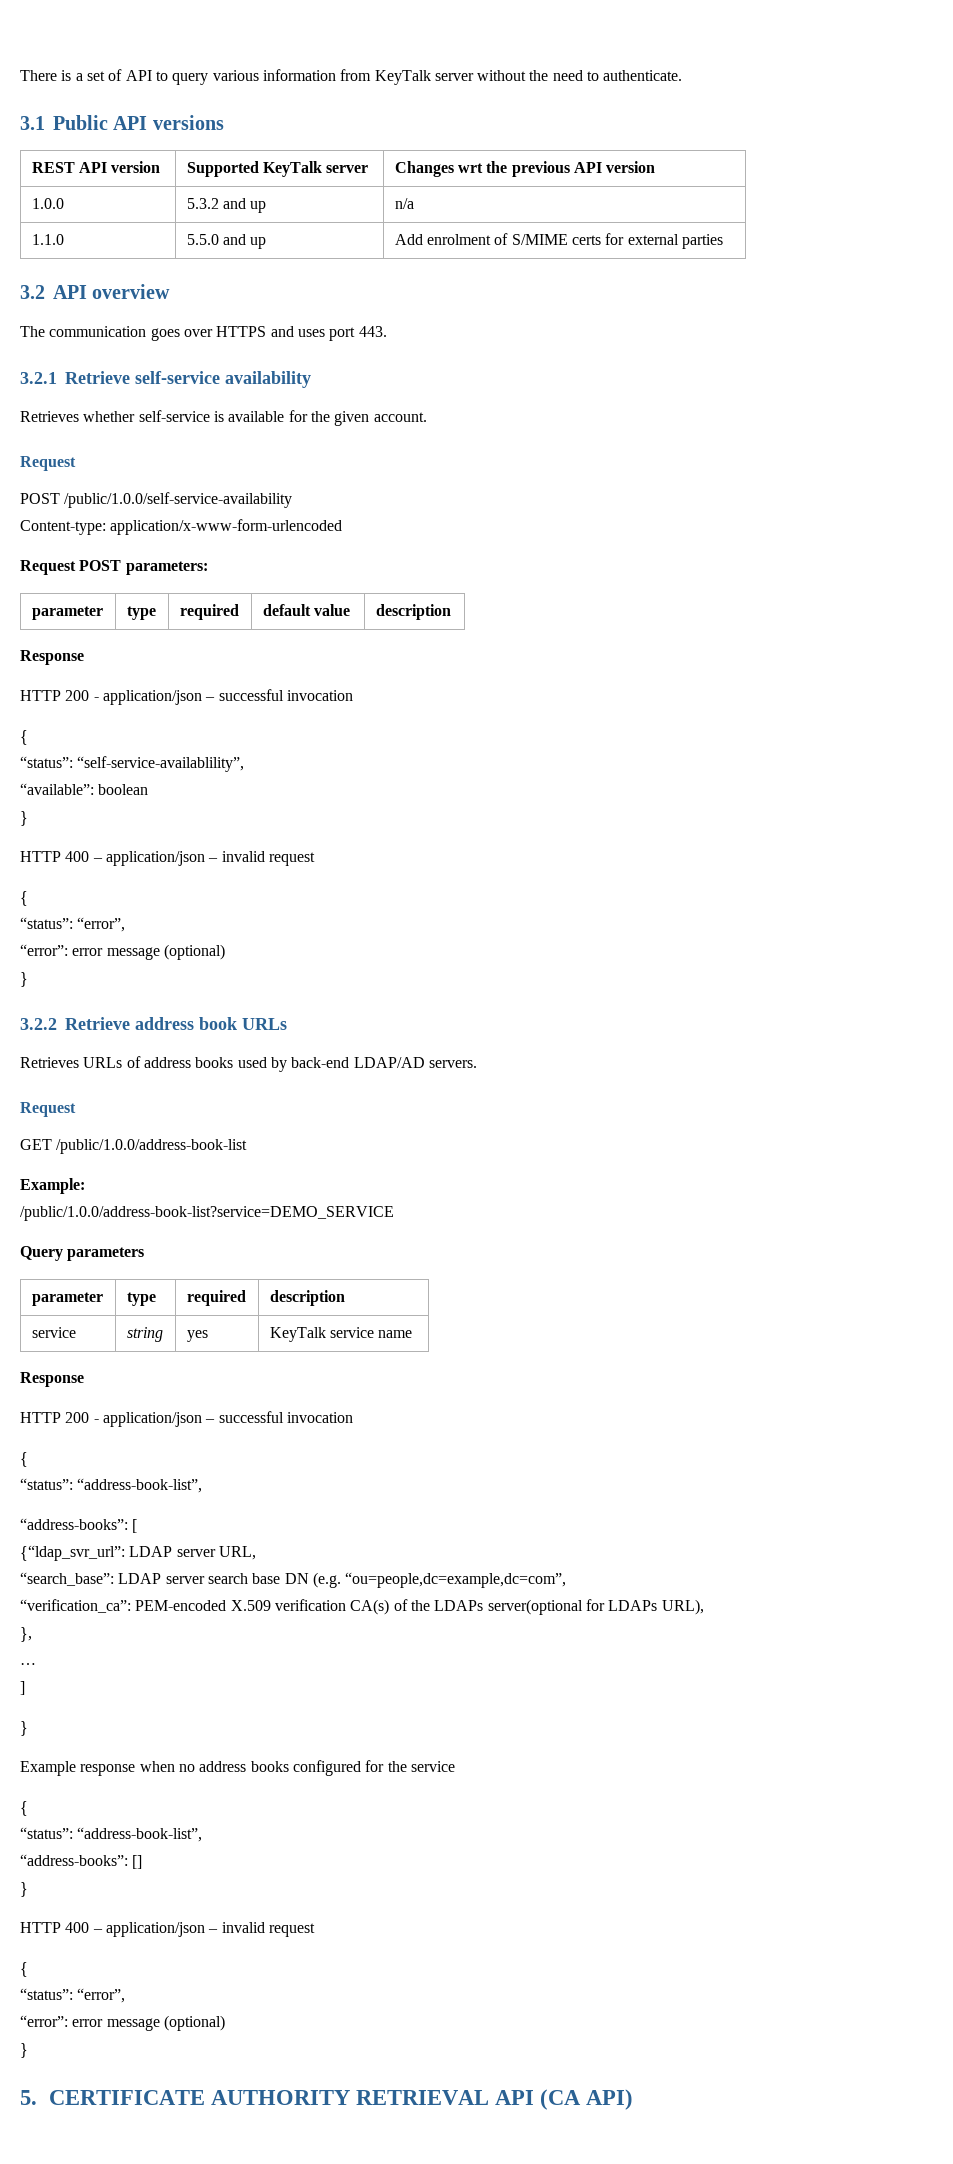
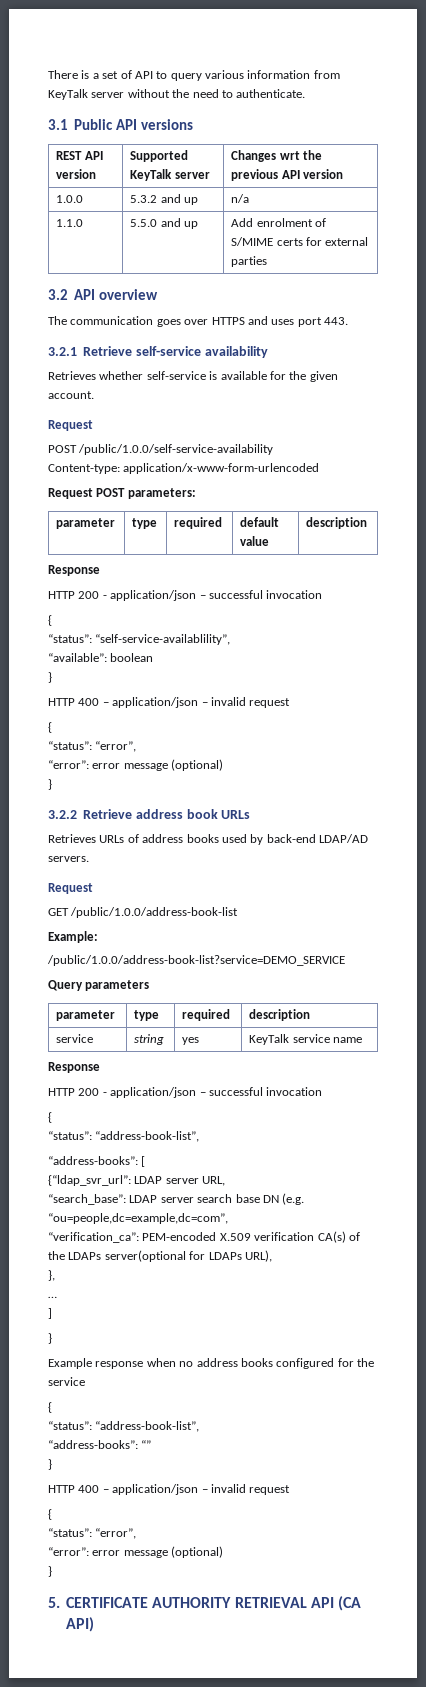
- “address-books”: []
+ “address-books”: “”

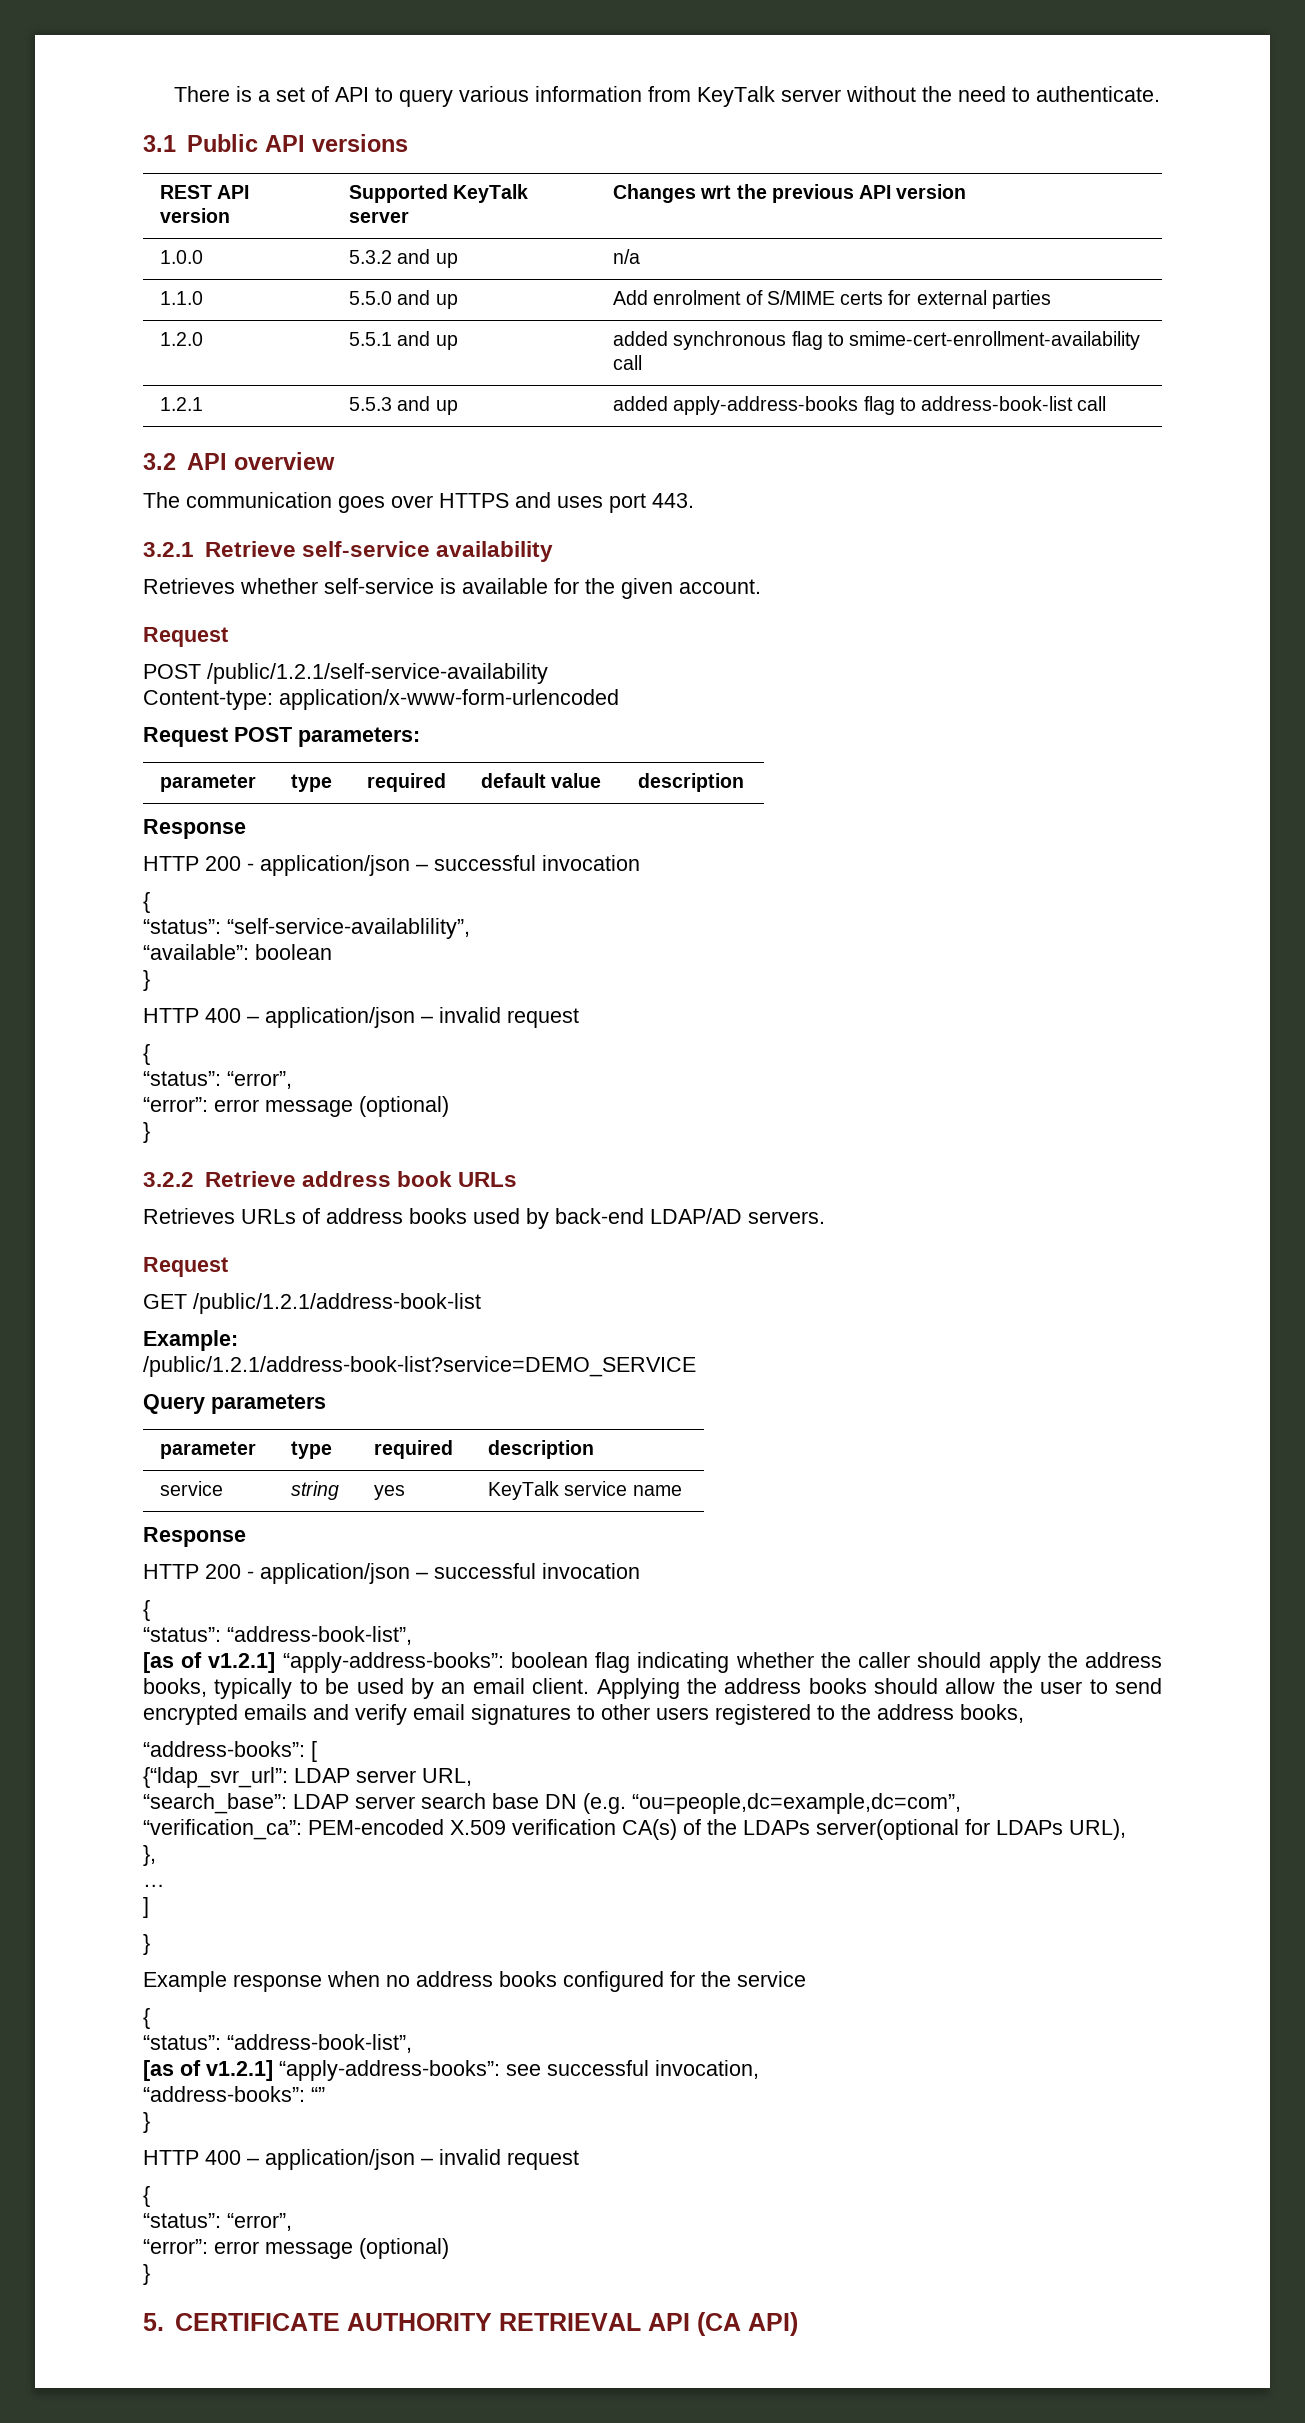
+ 1.2.0 | 5.5.1 and up | added synchronous flag to smime-cert-enrollment-availability call
+ 1.2.1 | 5.5.3 and up | added apply-address-books flag to address-book-list call
- POST /public/1.0.0/self-service-availability
+ POST /public/1.2.1/self-service-availability
- GET /public/1.0.0/address-book-list
+ GET /public/1.2.1/address-book-list
- /public/1.0.0/address-book-list?service=DEMO_SERVICE
+ /public/1.2.1/address-book-list?service=DEMO_SERVICE
+ [as of v1.2.1] “apply-address-books”: boolean flag indicating whether the caller should apply the address books, typically to be used by an email client. Applying the address books should allow the user to send encrypted emails and verify email signatures to other users registered to the address books,
+ [as of v1.2.1] “apply-address-books”: see successful invocation,

